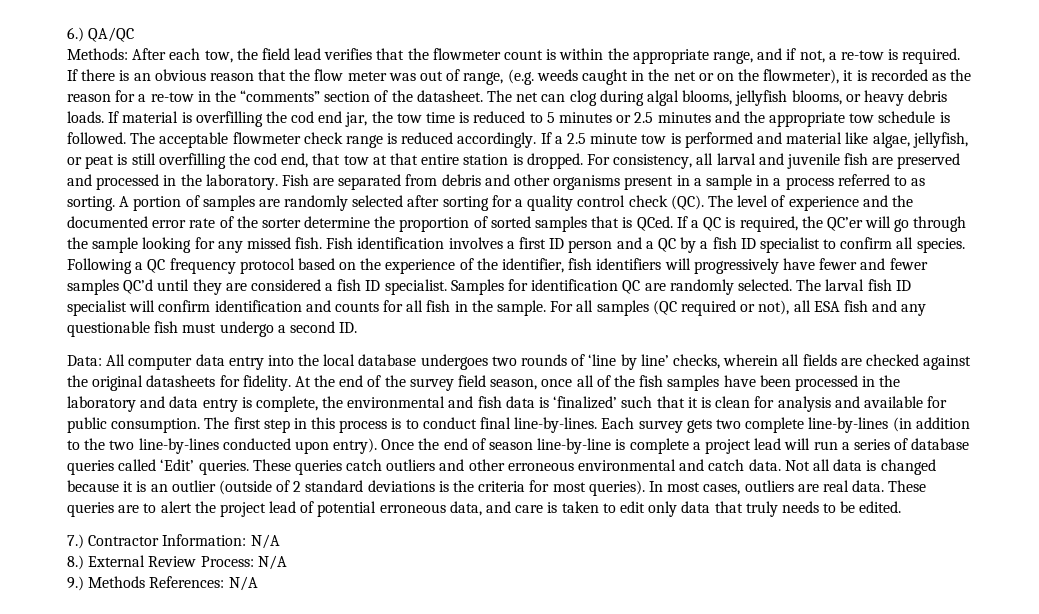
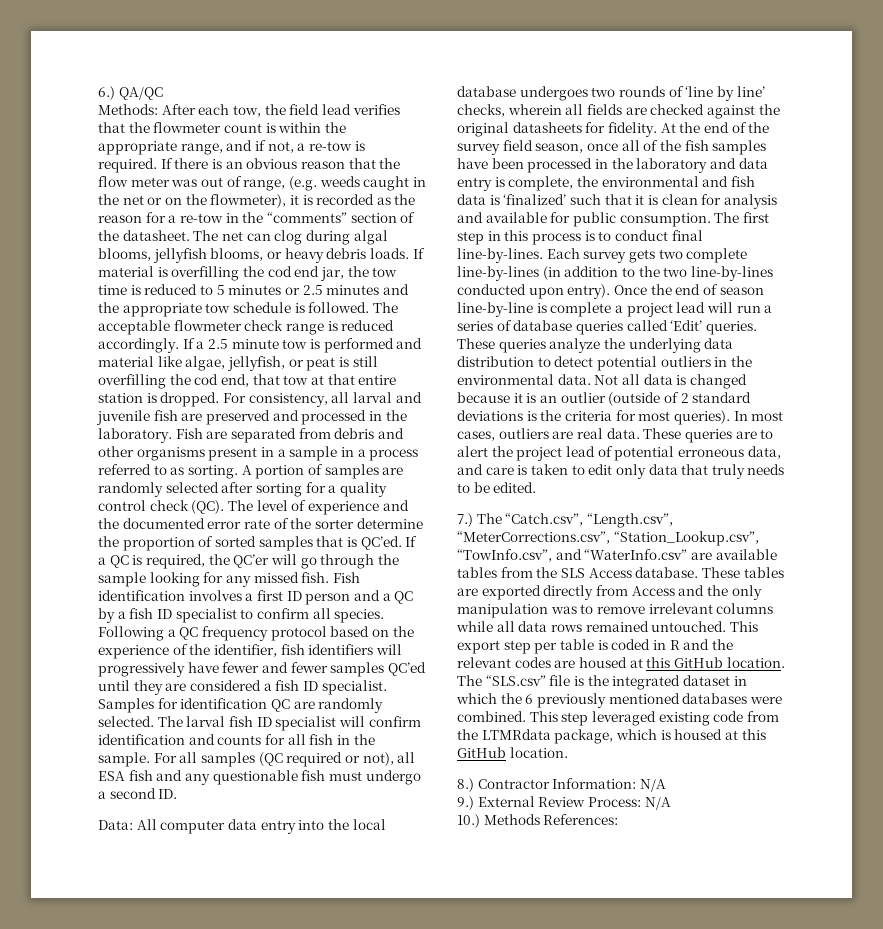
- A portion of samples are randomly selected after sorting for a quality control check (QC). The level of experience and the documented error rate of the sorter determine the proportion of sorted samples that is QCed.
+ A portion of samples are randomly selected after sorting for a quality control check (QC). The level of experience and the documented error rate of the sorter determine the proportion of sorted samples that is QC’ed.
- Following a QC frequency protocol based on the experience of the identifier, fish identifiers will progressively have fewer and fewer samples QC’d until they are considered a fish ID specialist.
+ Following a QC frequency protocol based on the experience of the identifier, fish identifiers will progressively have fewer and fewer samples QC’ed until they are considered a fish ID specialist.
- These queries catch outliers and other erroneous environmental and catch data.
+ These queries analyze the underlying data distribution to detect potential outliers in the environmental data.
- 7.) Contractor Information: N/A
+ 7.) The “Catch.csv”, “Length.csv”, “MeterCorrections.csv”, “Station_Lookup.csv”, “TowInfo.csv”, and “WaterInfo.csv” are available tables from the SLS Access database. These tables are exported directly from Access and the only manipulation was to remove irrelevant columns while all data rows remained untouched. This export step per table is coded in R and the relevant codes are housed at this GitHub location. The “SLS.csv” file is the integrated dataset in which the 6 previously mentioned databases were combined. This step leveraged existing code from the LTMRdata package, which is housed at this GitHub location.
+ 8.) Contractor Information: N/A
- 8.) External Review Process: N/A
+ 9.) External Review Process: N/A
- 9.) Methods References: N/A
+ 10.) Methods References:

